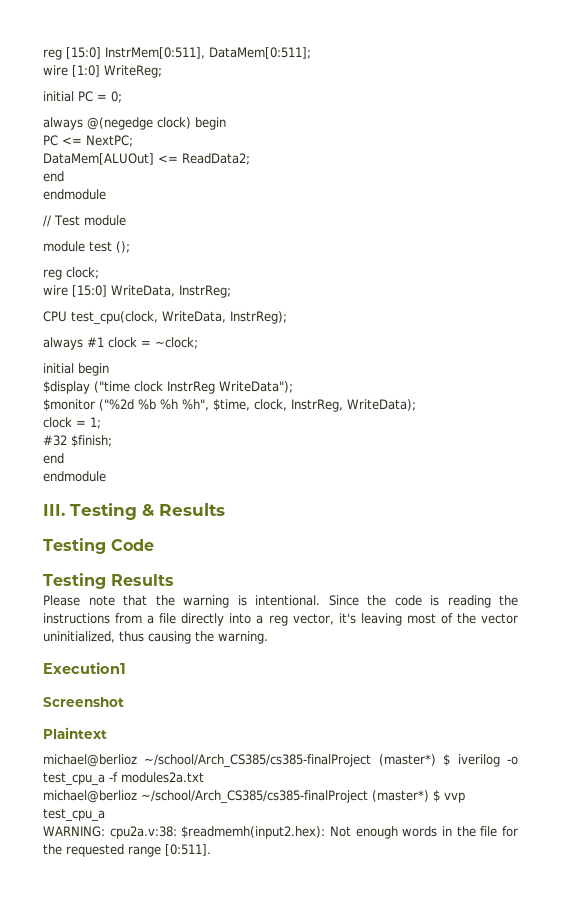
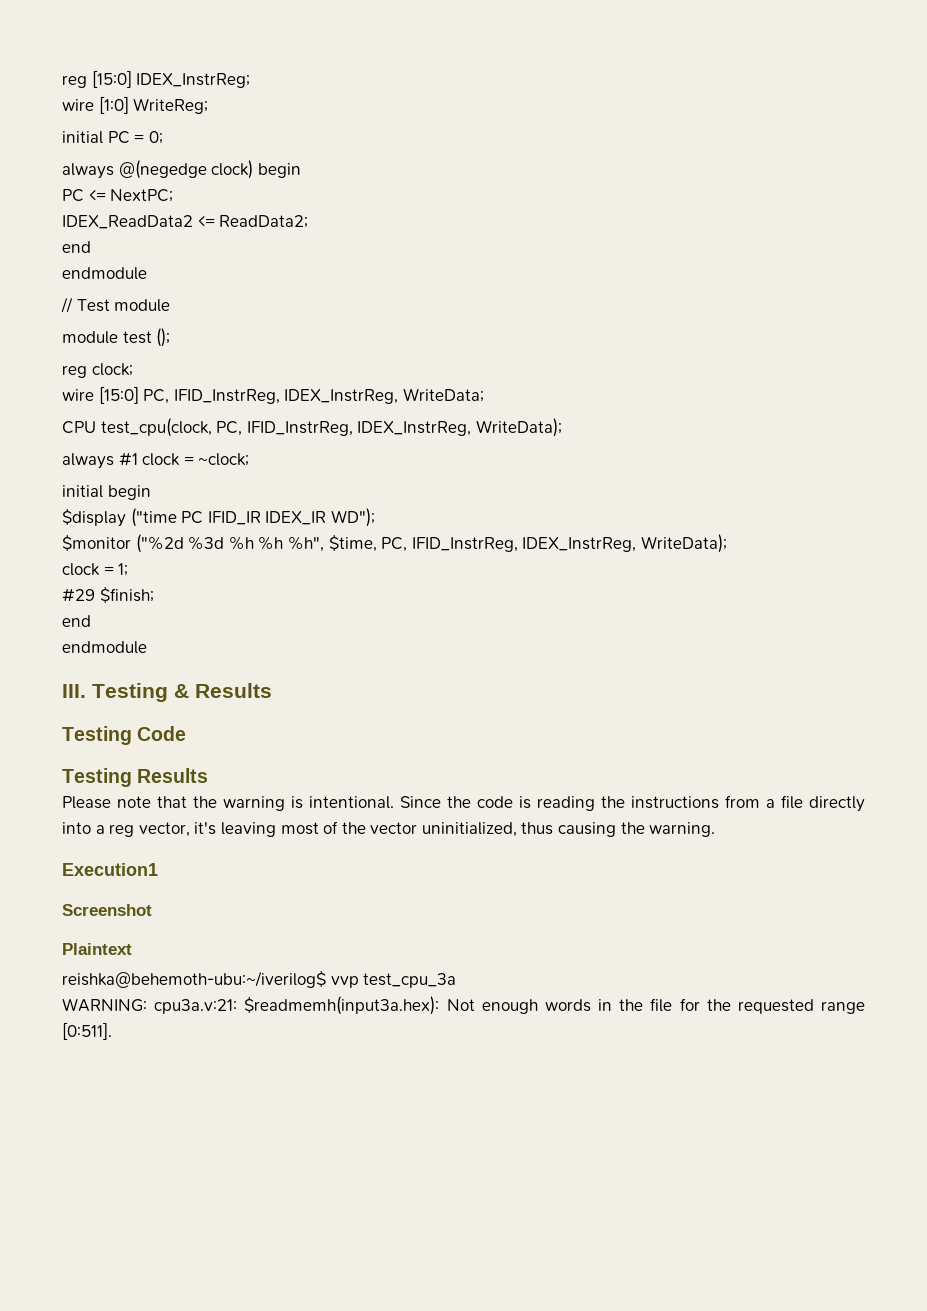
- reg [15:0] InstrMem[0:511], DataMem[0:511];
+ reg [15:0] IDEX_InstrReg;
- DataMem[ALUOut] <= ReadData2;
+ IDEX_ReadData2 <= ReadData2;
- wire [15:0] WriteData, InstrReg;
- CPU test_cpu(clock, WriteData, InstrReg);
+ wire [15:0] PC, IFID_InstrReg, IDEX_InstrReg, WriteData;
+ CPU test_cpu(clock, PC, IFID_InstrReg, IDEX_InstrReg, WriteData);
- $display ("time clock InstrReg WriteData");
+ $display ("time PC IFID_IR IDEX_IR WD");
- $monitor ("%2d %b %h %h", $time, clock, InstrReg, WriteData);
+ $monitor ("%2d %3d %h %h %h", $time, PC, IFID_InstrReg, IDEX_InstrReg, WriteData);
- #32 $finish;
+ #29 $finish;
- michael@berlioz ~/school/Arch_CS385/cs385-finalProject (master*) $ iverilog -o test_cpu_a -f modules2a.txt
- michael@berlioz ~/school/Arch_CS385/cs385-finalProject (master*) $ vvp test_cpu_a
+ reishka@behemoth-ubu:~/iverilog$ vvp test_cpu_3a
- WARNING: cpu2a.v:38: $readmemh(input2.hex): Not enough words in the file for the requested range [0:511].
+ WARNING: cpu3a.v:21: $readmemh(input3a.hex): Not enough words in the file for the requested range [0:511].

